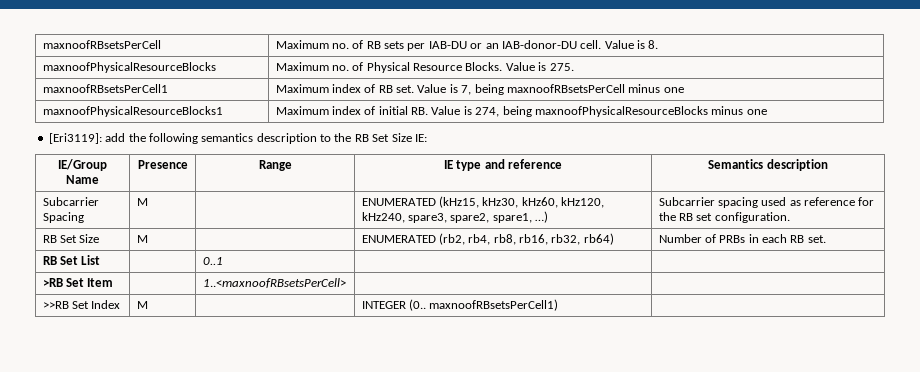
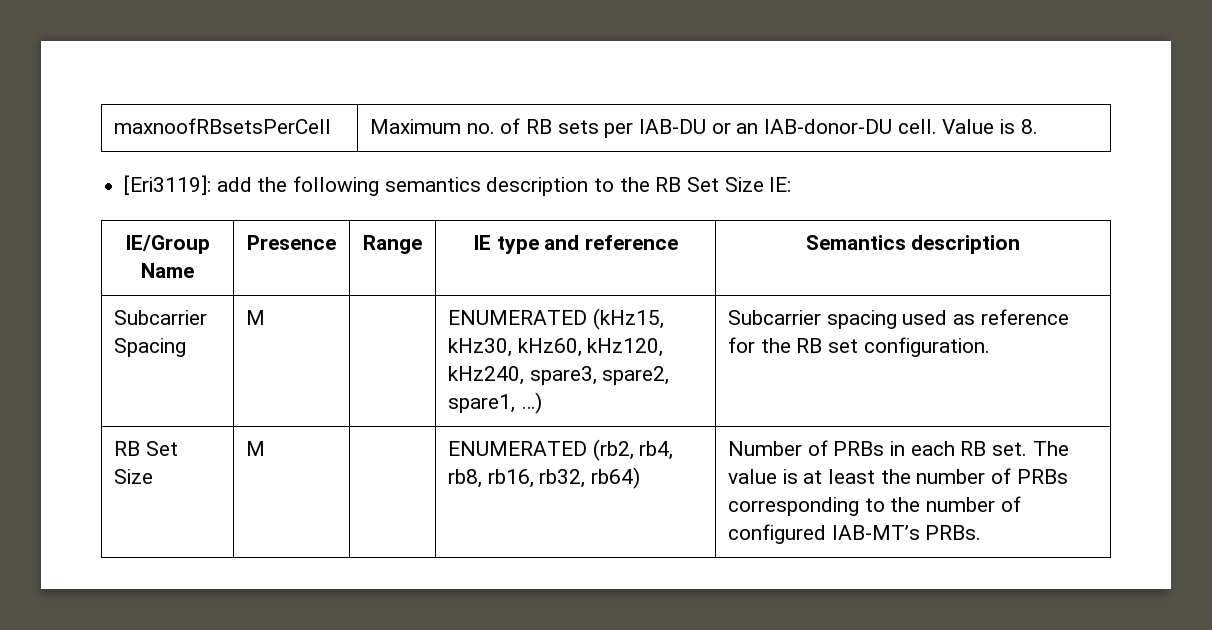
- maxnoofPhysicalResourceBlocks | Maximum no. of Physical Resource Blocks. Value is 275.
- maxnoofRBsetsPerCell1 | Maximum index of RB set. Value is 7, being maxnoofRBsetsPerCell minus one
- maxnoofPhysicalResourceBlocks1 | Maximum index of initial RB. Value is 274, being maxnoofPhysicalResourceBlocks minus one
- RB Set Size | M | | ENUMERATED (rb2, rb4, rb8, rb16, rb32, rb64) | Number of PRBs in each RB set.
- RB Set List | | 0..1 | |
- >RB Set Item | | 1..<maxnoofRBsetsPerCell> | |
- >>RB Set Index | M | | INTEGER (0.. maxnoofRBsetsPerCell1) |
+ RB Set Size | M | | ENUMERATED (rb2, rb4, rb8, rb16, rb32, rb64) | Number of PRBs in each RB set. The value is at least the number of PRBs corresponding to the number of configured IAB-MT’s PRBs.

